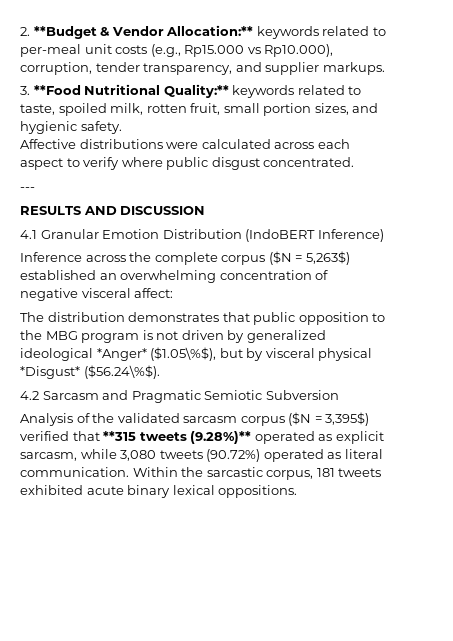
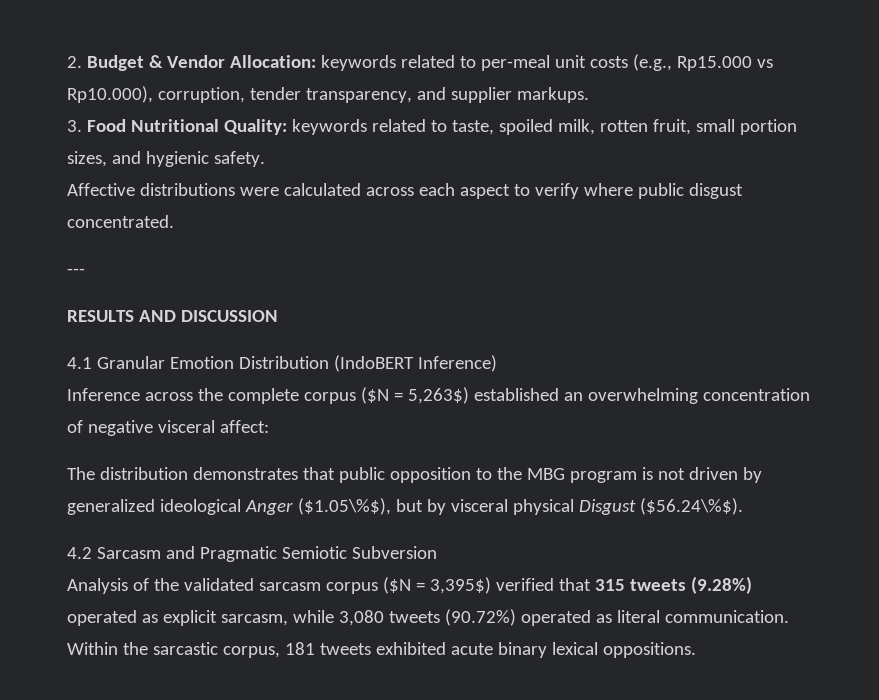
- 2. **Budget & Vendor Allocation:** keywords related to per-meal unit costs (e.g., Rp15.000 vs Rp10.000), corruption, tender transparency, and supplier markups.
+ 2. Budget & Vendor Allocation: keywords related to per-meal unit costs (e.g., Rp15.000 vs Rp10.000), corruption, tender transparency, and supplier markups.
- 3. **Food Nutritional Quality:** keywords related to taste, spoiled milk, rotten fruit, small portion sizes, and hygienic safety.
+ 3. Food Nutritional Quality: keywords related to taste, spoiled milk, rotten fruit, small portion sizes, and hygienic safety.
- The distribution demonstrates that public opposition to the MBG program is not driven by generalized ideological *Anger* ($1.05\%$), but by visceral physical *Disgust* ($56.24\%$).
+ The distribution demonstrates that public opposition to the MBG program is not driven by generalized ideological Anger ($1.05\%$), but by visceral physical Disgust ($56.24\%$).
- Analysis of the validated sarcasm corpus ($N = 3,395$) verified that **315 tweets (9.28%)** operated as explicit sarcasm, while 3,080 tweets (90.72%) operated as literal communication.
+ Analysis of the validated sarcasm corpus ($N = 3,395$) verified that 315 tweets (9.28%) operated as explicit sarcasm, while 3,080 tweets (90.72%) operated as literal communication.

